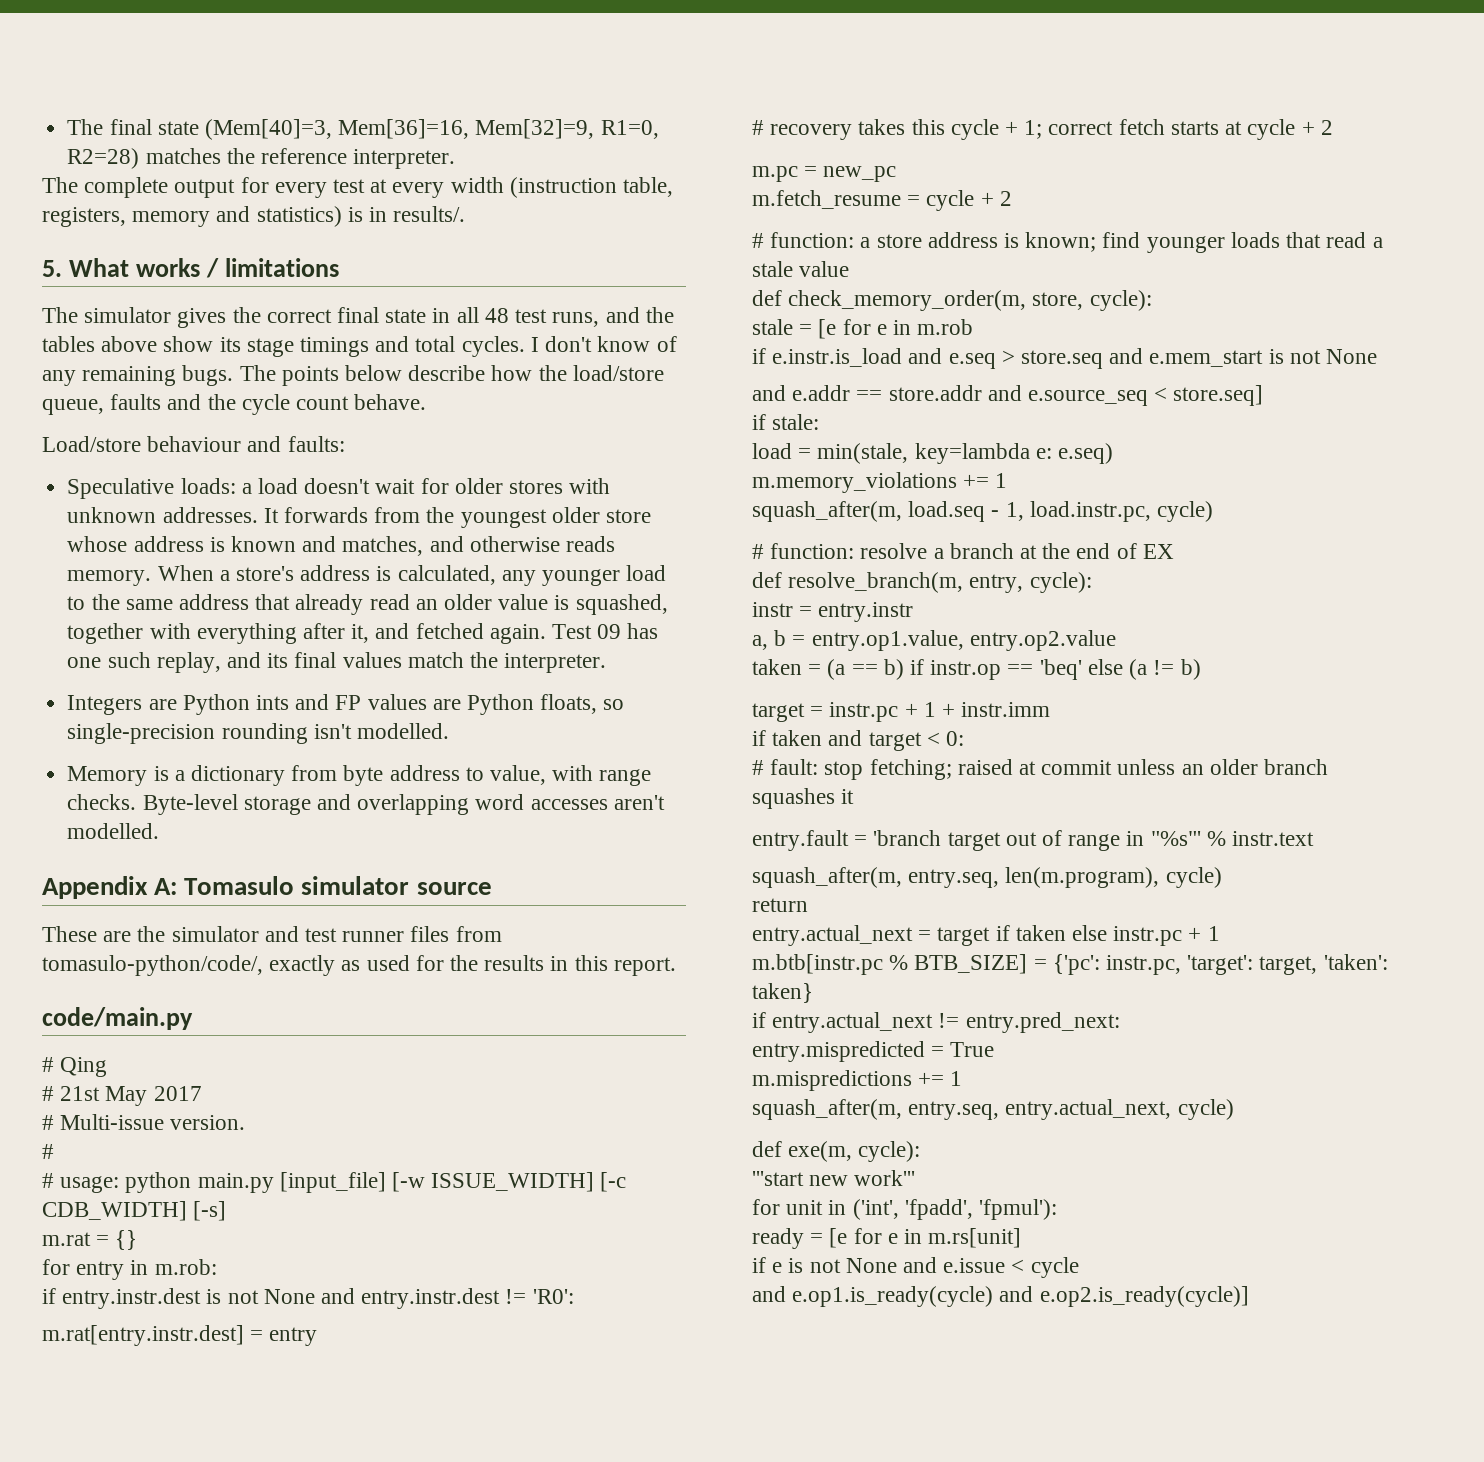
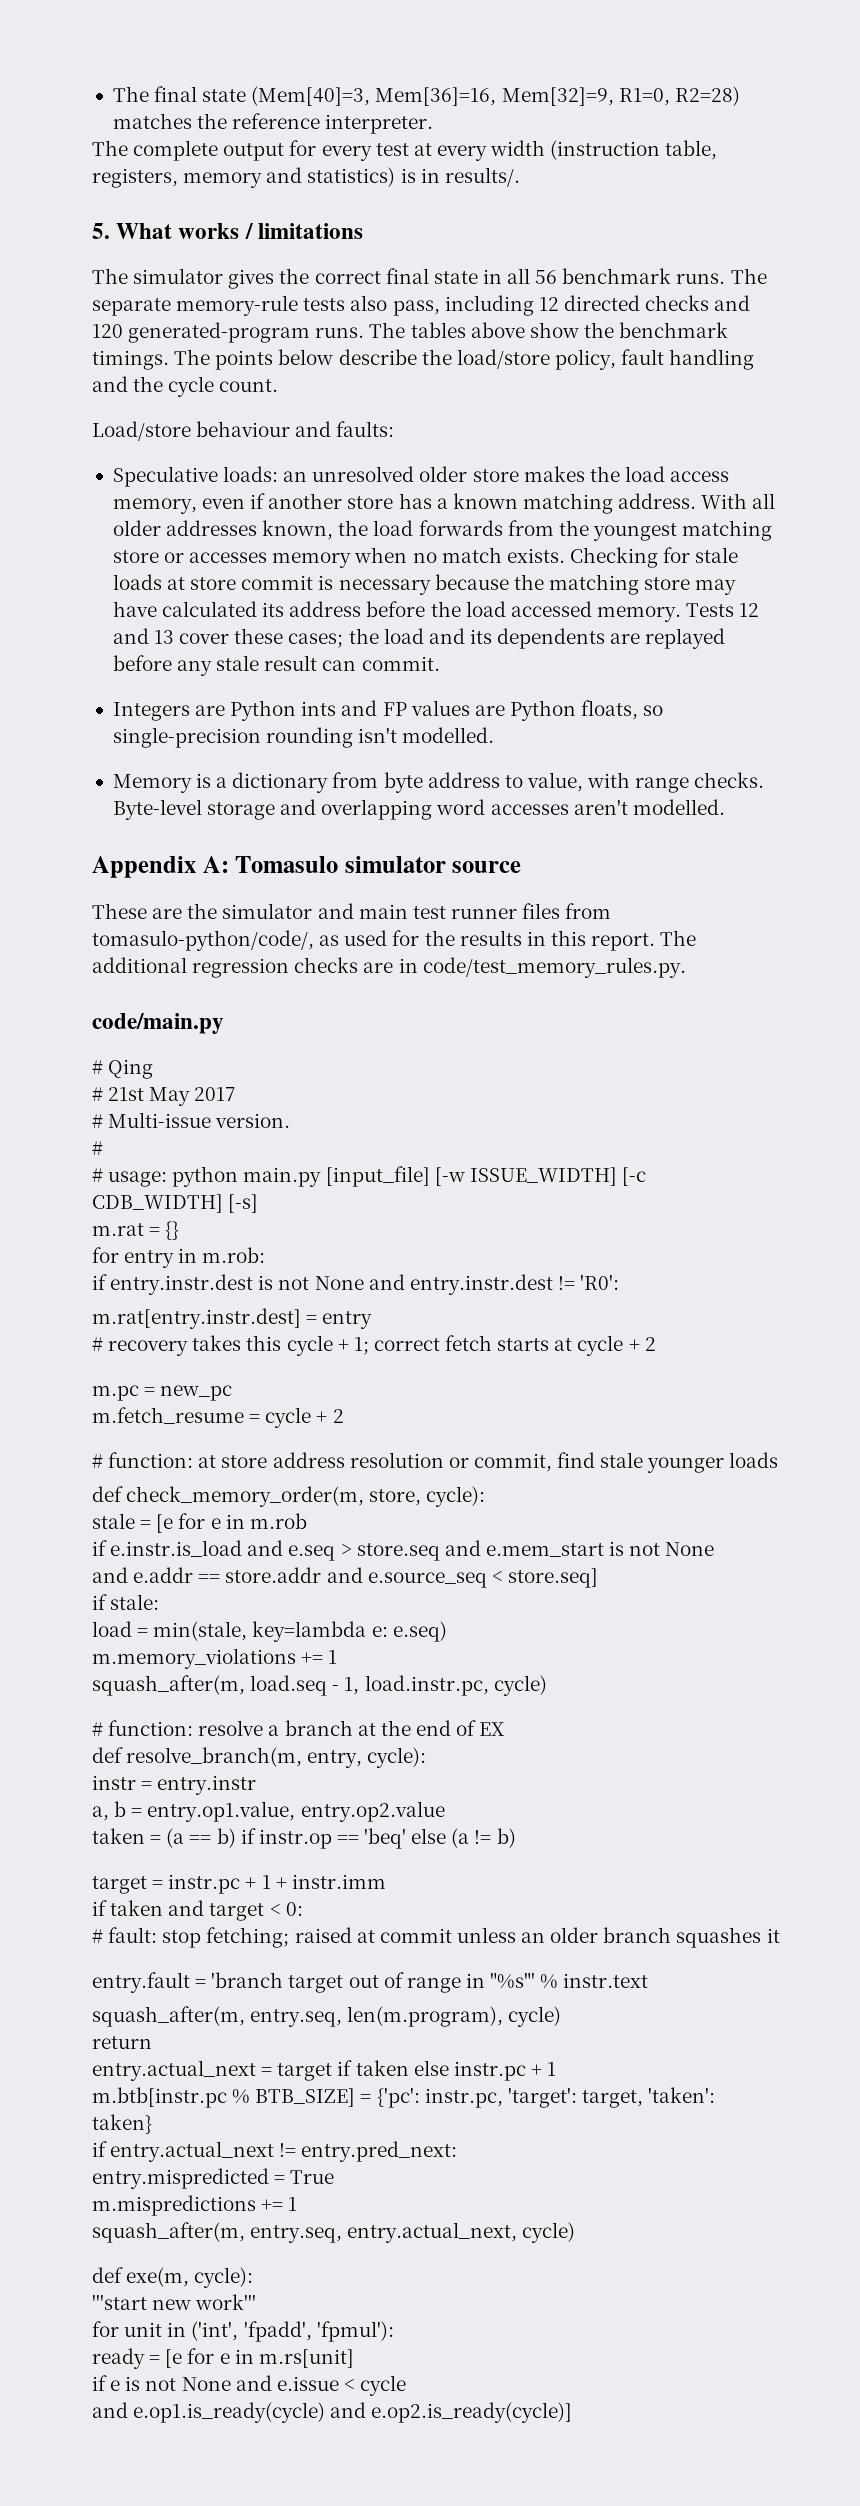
- The simulator gives the correct final state in all 48 test runs, and the tables above show its stage timings and total cycles. I don't know of any remaining bugs.
+ The simulator gives the correct final state in all 56 benchmark runs. The separate memory-rule tests also pass, including 12 directed checks and 120 generated-program runs. The tables above show the benchmark timings.
- The points below describe how the load/store queue, faults and the cycle count behave.
+ The points below describe the load/store policy, fault handling and the cycle count.
- Speculative loads: a load doesn't wait for older stores with unknown addresses. It forwards from the youngest older store whose address is known and matches, and otherwise reads memory. When a store's address is calculated, any younger load to the same address that already read an older value is squashed, together with everything after it, and fetched again. Test 09 has one such replay, and its final values match the interpreter.
+ Speculative loads: an unresolved older store makes the load access memory, even if another store has a known matching address. With all older addresses known, the load forwards from the youngest matching store or accesses memory when no match exists. Checking for stale loads at store commit is necessary because the matching store may have calculated its address before the load accessed memory. Tests 12 and 13 cover these cases; the load and its dependents are replayed before any stale result can commit.
- These are the simulator and test runner files from tomasulo-python/code/, exactly as used for the results in this report.
+ These are the simulator and main test runner files from tomasulo-python/code/, as used for the results in this report. The additional regression checks are in code/test_memory_rules.py.
- # function: a store address is known; find younger loads that read a stale value
+ # function: at store address resolution or commit, find stale younger loads

